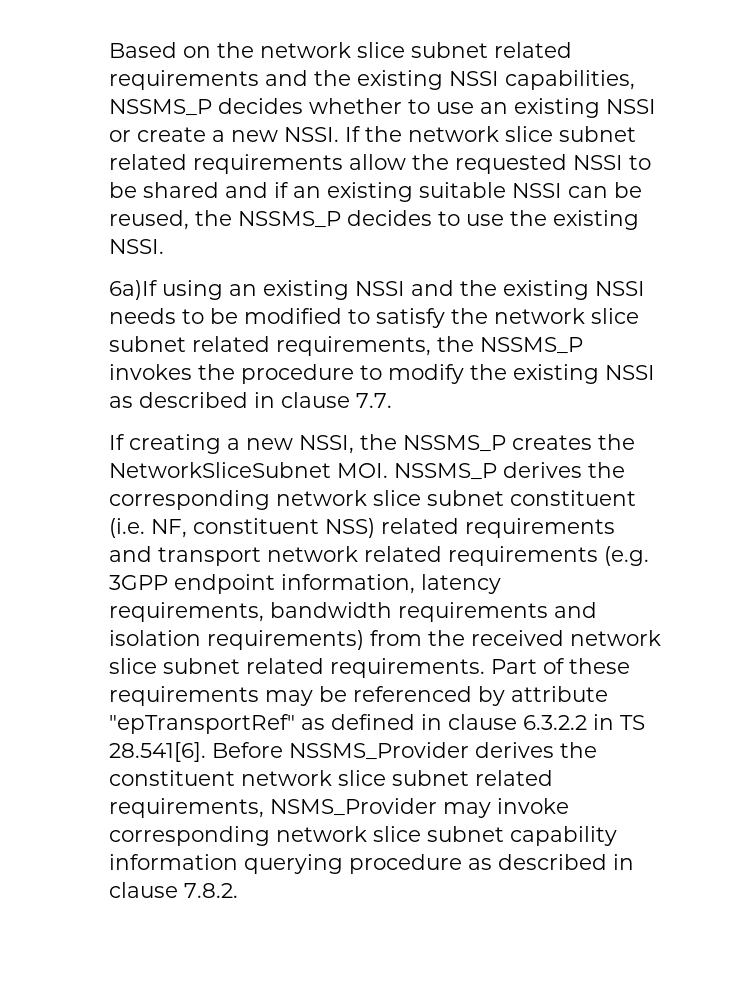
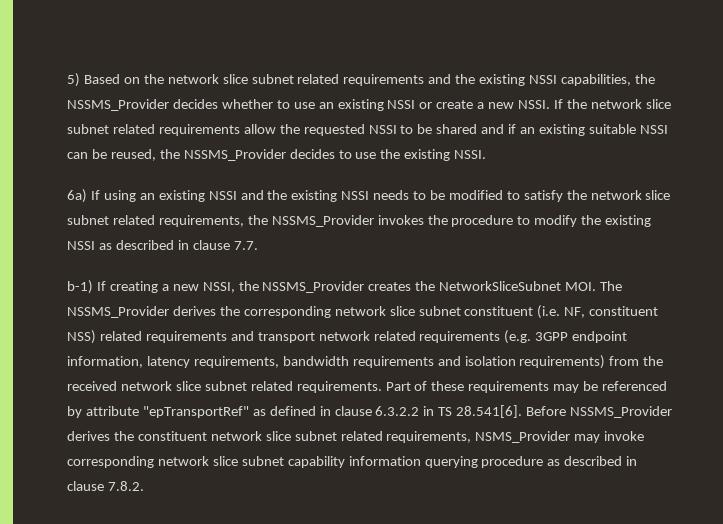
- Based on the network slice subnet related requirements and the existing NSSI capabilities, NSSMS_P decides whether to use an existing NSSI or create a new NSSI.
+ 5) Based on the network slice subnet related requirements and the existing NSSI capabilities, the NSSMS_Provider decides whether to use an existing NSSI or create a new NSSI.
- If the network slice subnet related requirements allow the requested NSSI to be shared and if an existing suitable NSSI can be reused, the NSSMS_P decides to use the existing NSSI.
+ If the network slice subnet related requirements allow the requested NSSI to be shared and if an existing suitable NSSI can be reused, the NSSMS_Provider decides to use the existing NSSI.
- 6a)If using an existing NSSI and the existing NSSI needs to be modified to satisfy the network slice subnet related requirements, the NSSMS_P invokes the procedure to modify the existing NSSI as described in clause 7.7.
+ 6a) If using an existing NSSI and the existing NSSI needs to be modified to satisfy the network slice subnet related requirements, the NSSMS_Provider invokes the procedure to modify the existing NSSI as described in clause 7.7.
- If creating a new NSSI, the NSSMS_P creates the NetworkSliceSubnet MOI. NSSMS_P derives the corresponding network slice subnet constituent (i.e. NF, constituent NSS) related requirements and transport network related requirements (e.g. 3GPP endpoint information, latency requirements, bandwidth requirements and isolation requirements) from the received network slice subnet related requirements.
+ b-1) If creating a new NSSI, the NSSMS_Provider creates the NetworkSliceSubnet MOI. The NSSMS_Provider derives the corresponding network slice subnet constituent (i.e. NF, constituent NSS) related requirements and transport network related requirements (e.g. 3GPP endpoint information, latency requirements, bandwidth requirements and isolation requirements) from the received network slice subnet related requirements.

